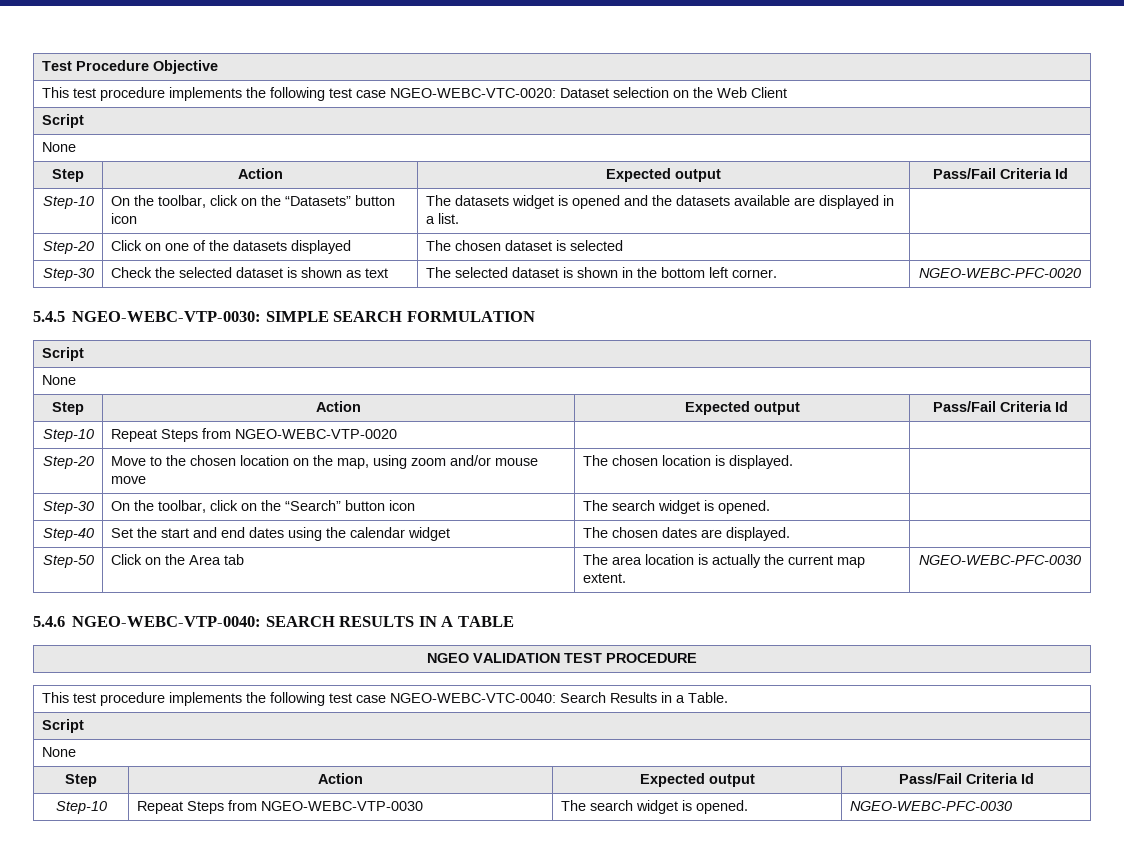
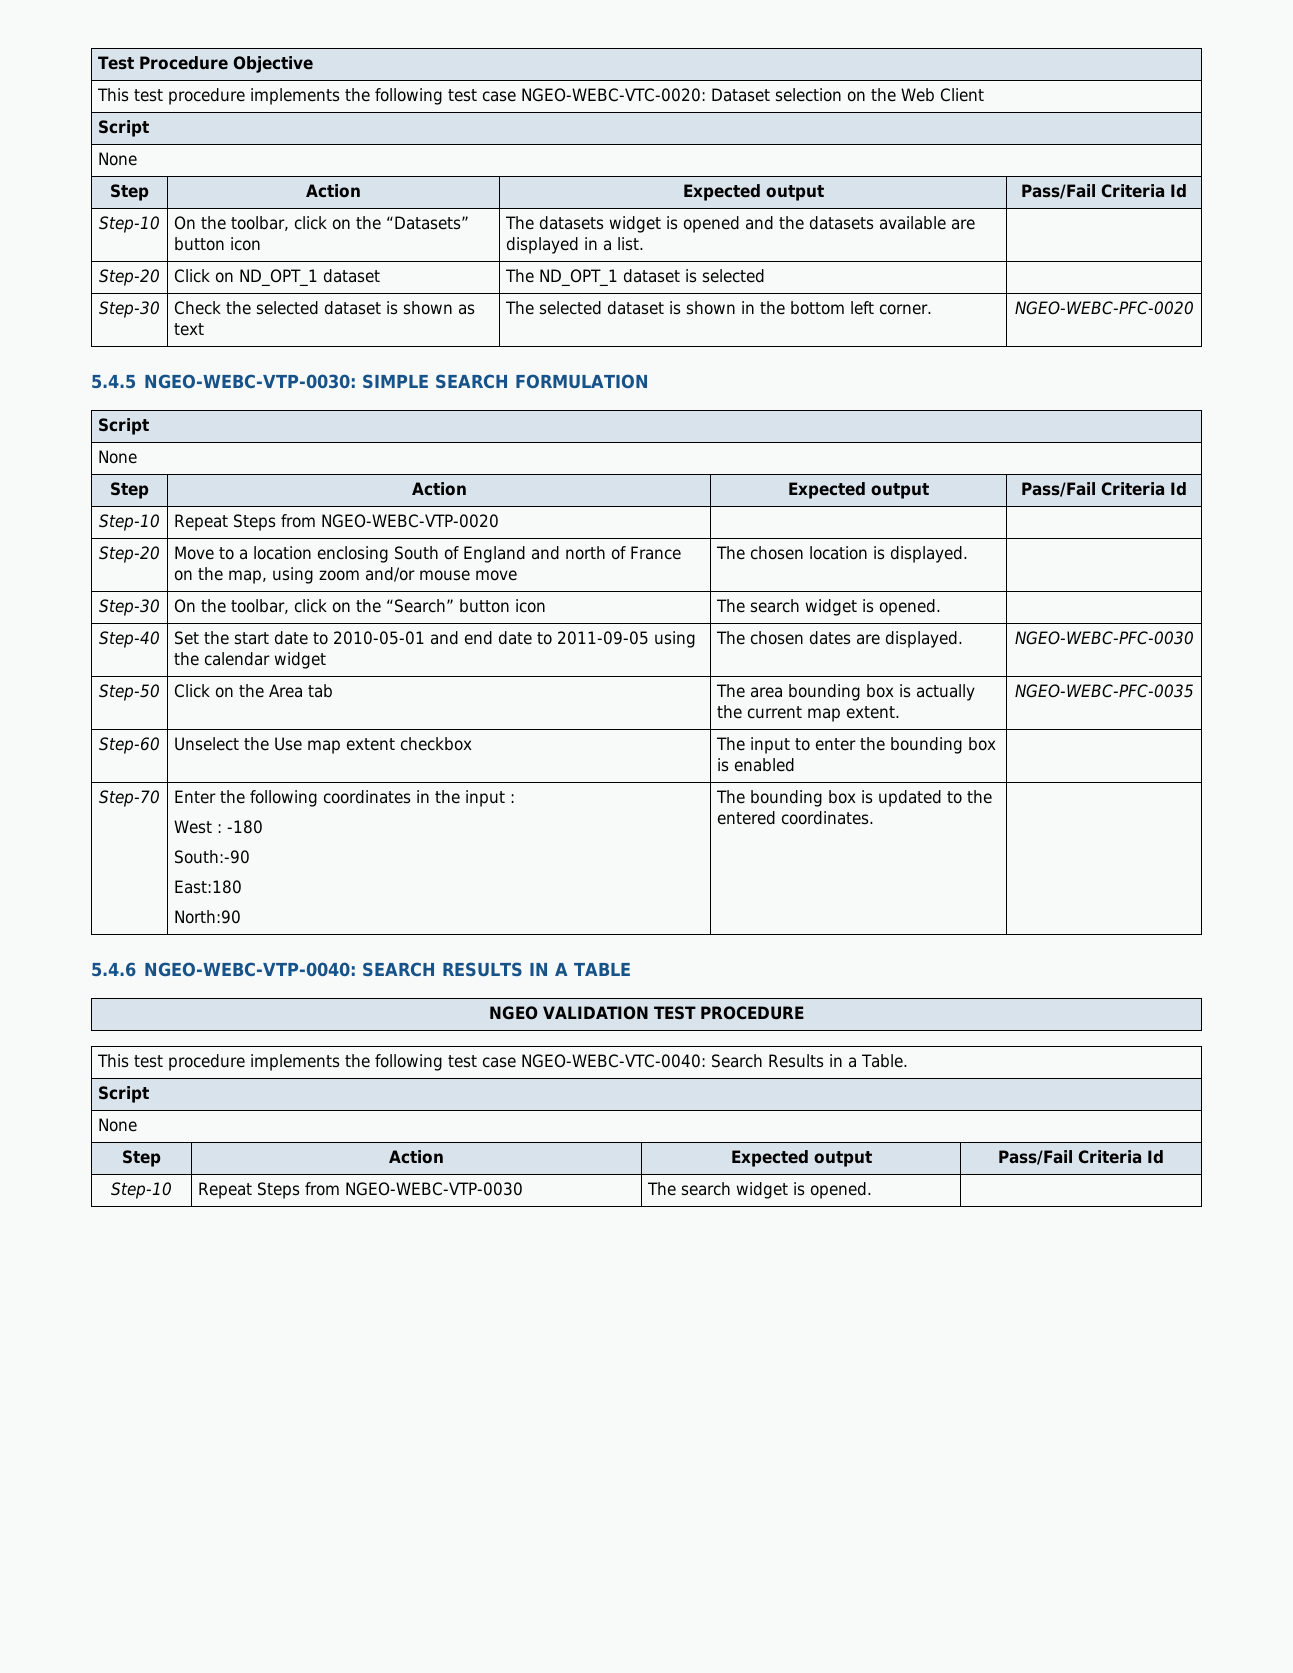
- Step-20 | Click on one of the datasets displayed | The chosen dataset is selected |
+ Step-20 | Click on ND_OPT_1 dataset | The ND_OPT_1 dataset is selected |
- Step-20 | Move to the chosen location on the map, using zoom and/or mouse move | The chosen location is displayed. |
+ Step-20 | Move to a location enclosing South of England and north of France on the map, using zoom and/or mouse move | The chosen location is displayed. |
- Step-40 | Set the start and end dates using the calendar widget | The chosen dates are displayed. |
+ Step-40 | Set the start date to 2010-05-01 and end date to 2011-09-05 using the calendar widget | The chosen dates are displayed. | NGEO-WEBC-PFC-0030
- Step-50 | Click on the Area tab | The area location is actually the current map extent. | NGEO-WEBC-PFC-0030
+ Step-50 | Click on the Area tab | The area bounding box is actually the current map extent. | NGEO-WEBC-PFC-0035
+ Step-60 | Unselect the Use map extent checkbox | The input to enter the bounding box is enabled |
+ Step-70 | Enter the following coordinates in the input :
+ West : -180
+ South:-90
+ East:180
+ North:90 | The bounding box is updated to the entered coordinates. |
- Step-10 | Repeat Steps from NGEO-WEBC-VTP-0030 | The search widget is opened. | NGEO-WEBC-PFC-0030
+ Step-10 | Repeat Steps from NGEO-WEBC-VTP-0030 | The search widget is opened. |

